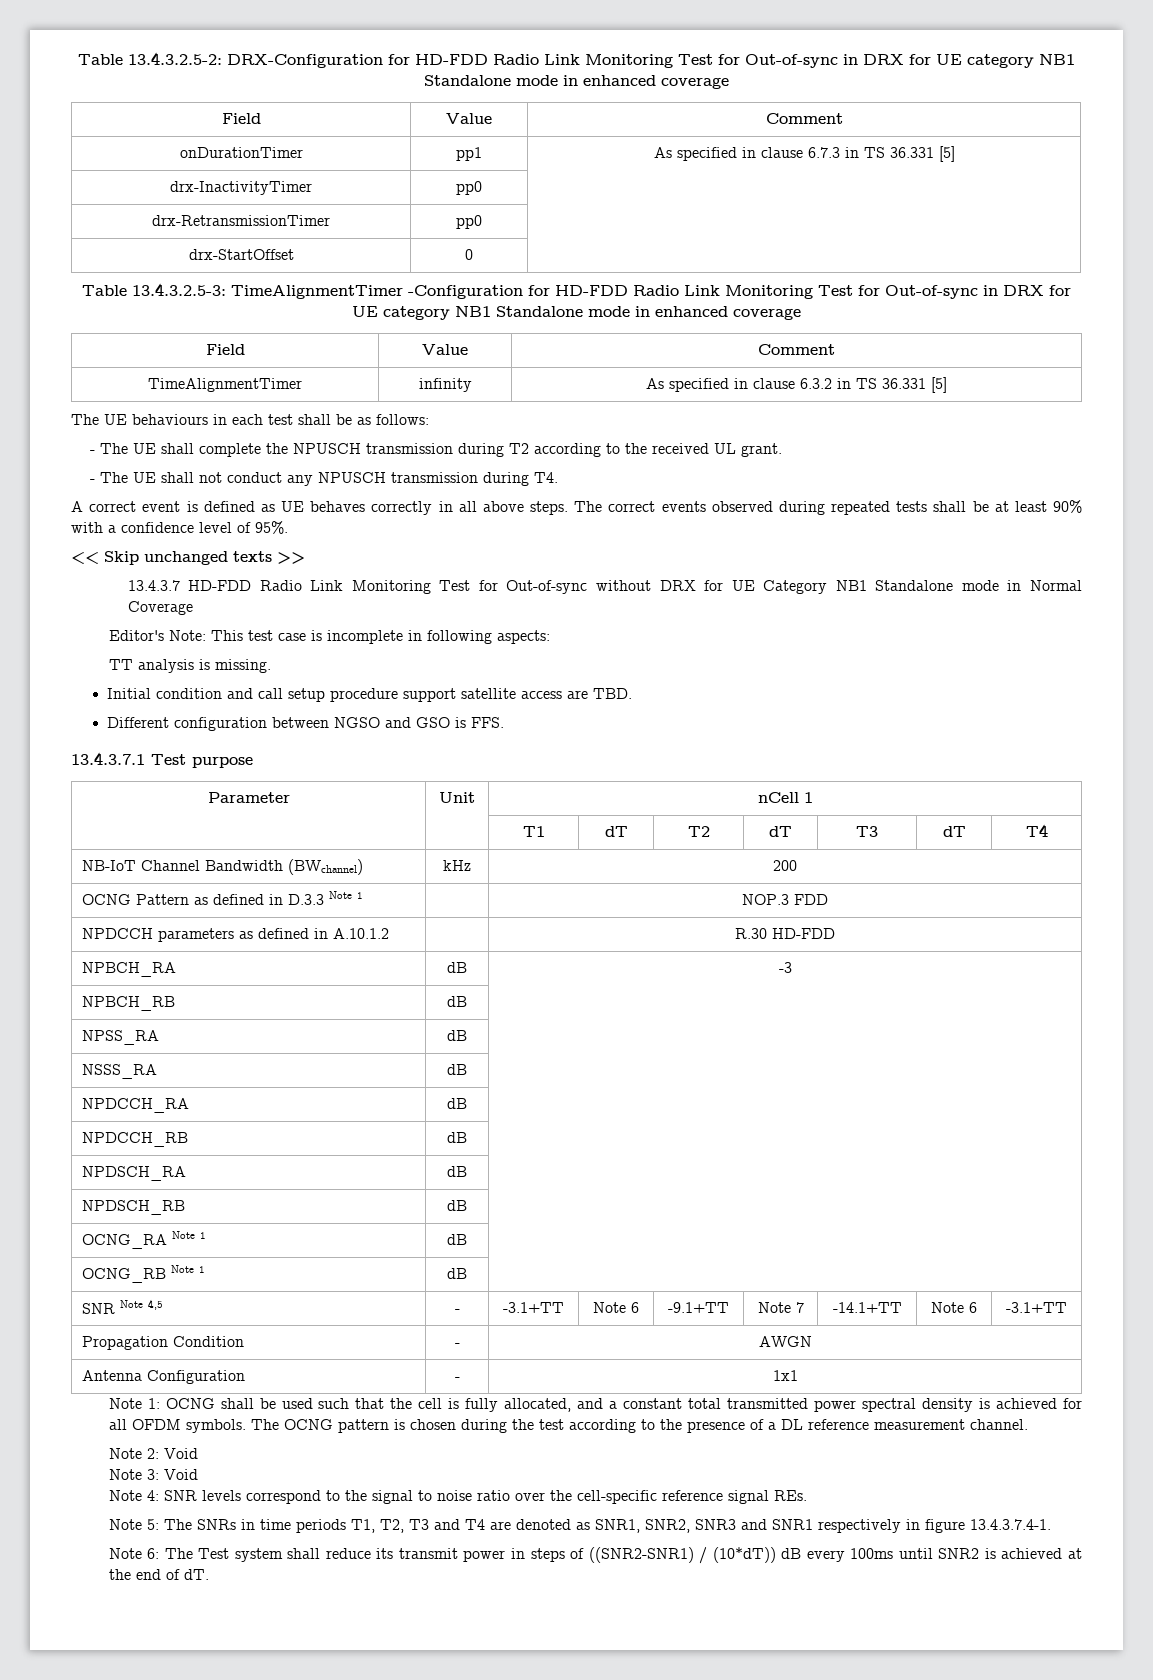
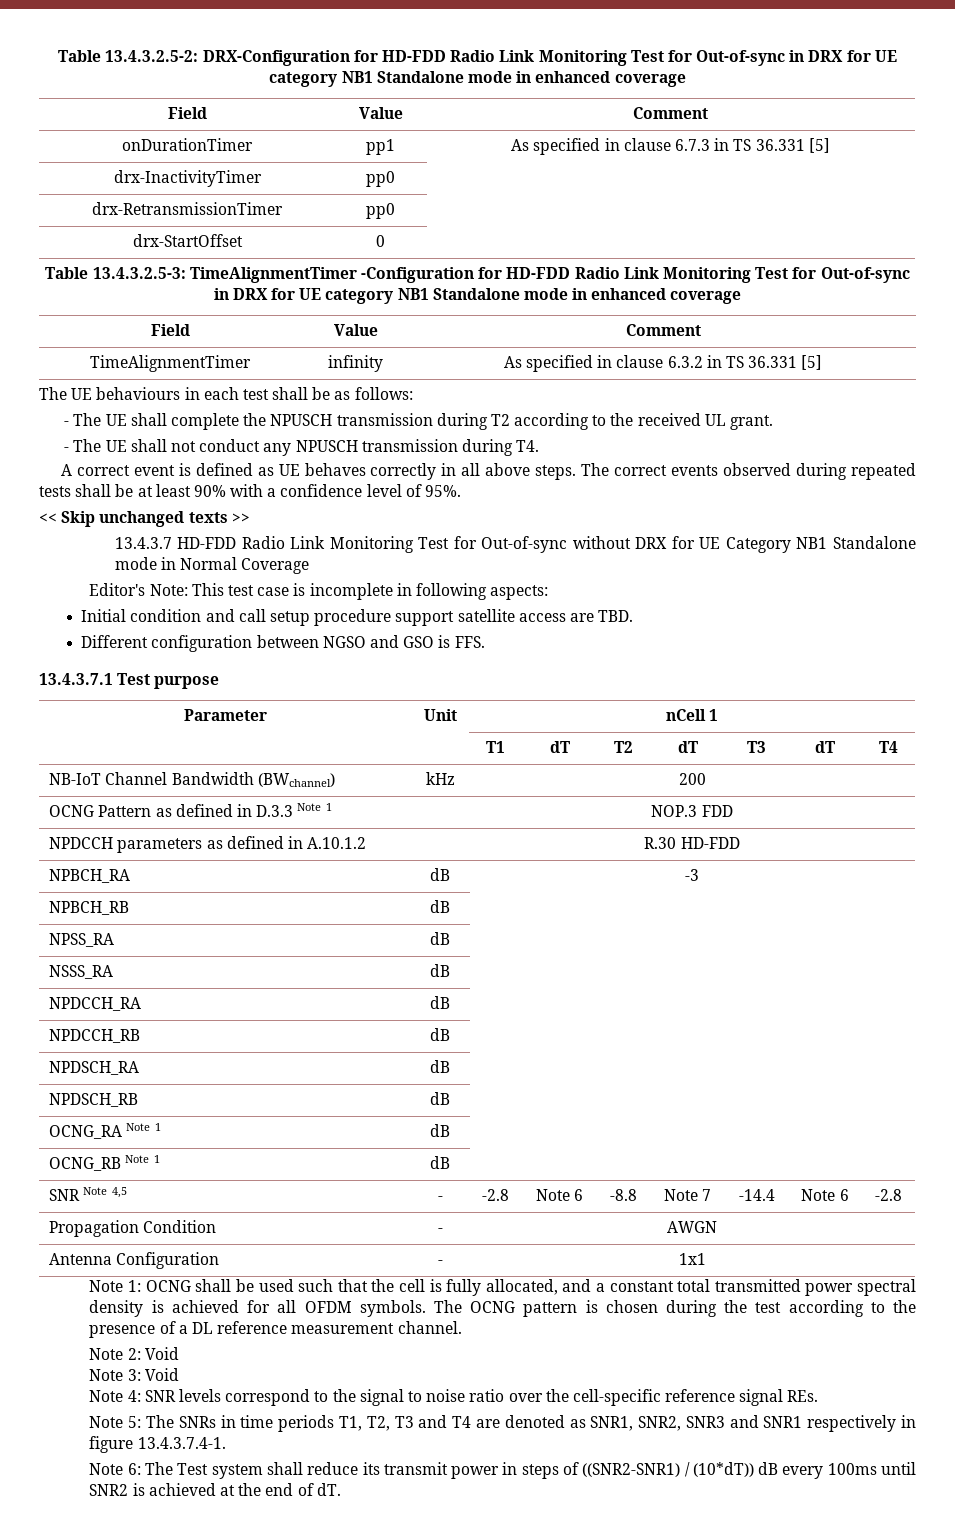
- TT analysis is missing.
- SNR Note 4,5 | - | -3.1+TT | Note 6 | -9.1+TT | Note 7 | -14.1+TT | Note 6 | -3.1+TT
+ SNR Note 4,5 | - | -2.8 | Note 6 | -8.8 | Note 7 | -14.4 | Note 6 | -2.8

